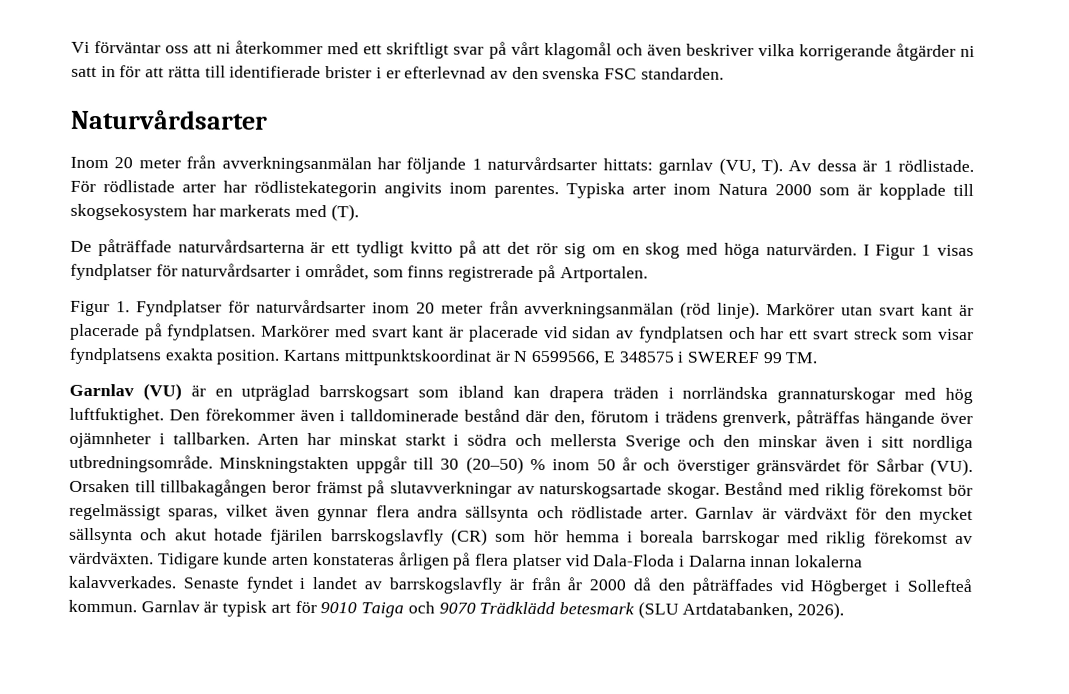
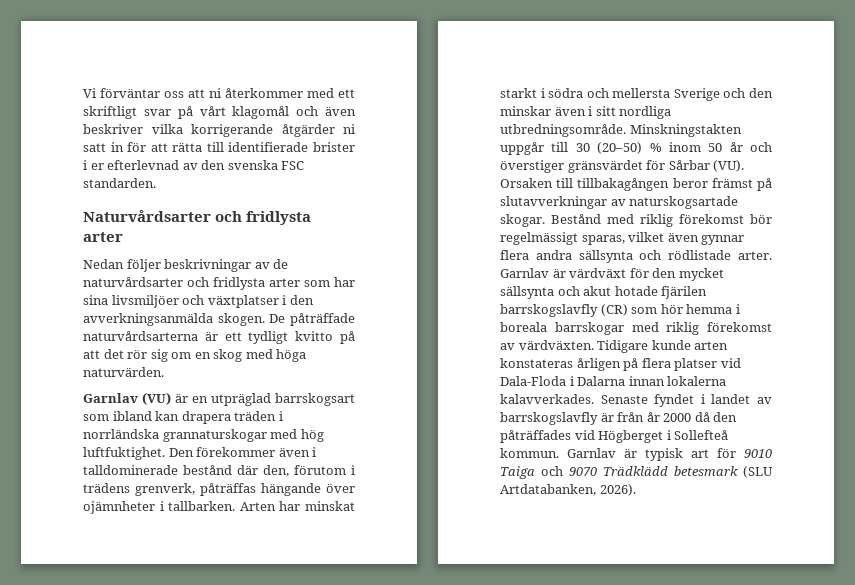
- Naturvårdsarter
- Inom 20 meter från avverkningsanmälan har följande 1 naturvårdsarter hittats: garnlav (VU, T). Av dessa är 1 rödlistade. För rödlistade arter har rödlistekategorin angivits inom parentes. Typiska arter inom Natura 2000 som är kopplade till skogsekosystem har markerats med (T).
- De påträffade naturvårdsarterna är ett tydligt kvitto på att det rör sig om en skog med höga naturvärden. I Figur 1 visas fyndplatser för naturvårdsarter i området, som finns registrerade på Artportalen.
- Figur 1. Fyndplatser för naturvårdsarter inom 20 meter från avverkningsanmälan (röd linje). Markörer utan svart kant är placerade på fyndplatsen. Markörer med svart kant är placerade vid sidan av fyndplatsen och har ett svart streck som visar fyndplatsens exakta position. Kartans mittpunktskoordinat är N 6599566, E 348575 i SWEREF 99 TM.
+ Naturvårdsarter och fridlysta arter
+ Nedan följer beskrivningar av de naturvårdsarter och fridlysta arter som har sina livsmiljöer och växtplatser i den avverkningsanmälda skogen. De påträffade naturvårdsarterna är ett tydligt kvitto på att det rör sig om en skog med höga naturvärden.

